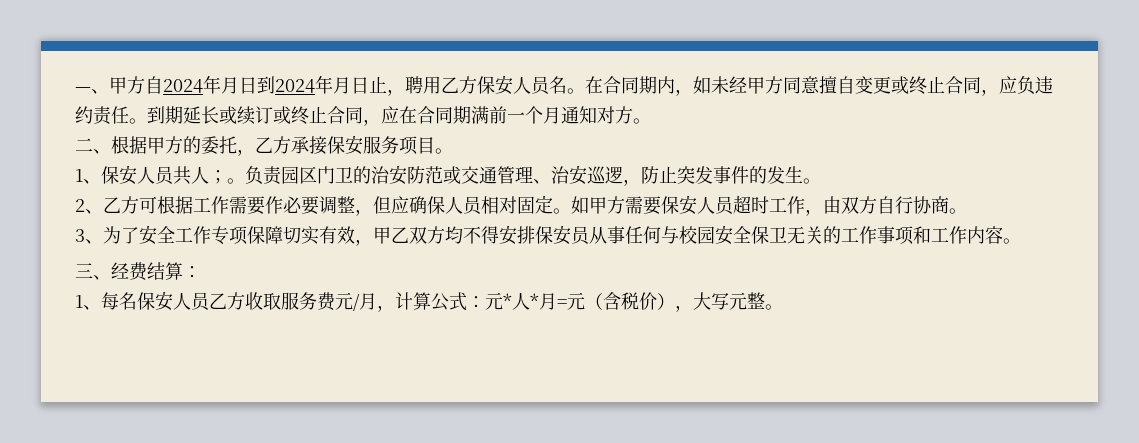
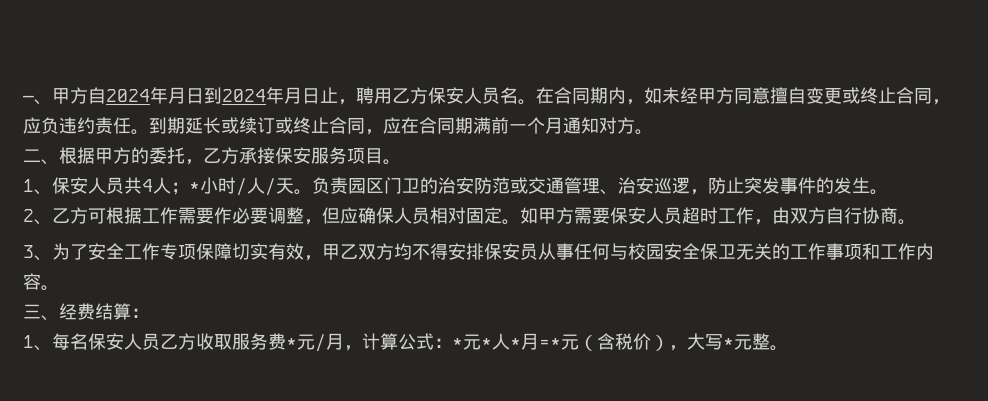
- 1、保安人员共人；。
+ 1、保安人员共4人；*小时/人/天。
- 1、每名保安人员乙方收取服务费元/月，计算公式：元*人*月=元（含税价），大写元整。
+ 1、每名保安人员乙方收取服务费*元/月，计算公式：*元*人*月=*元（含税价），大写*元整。

